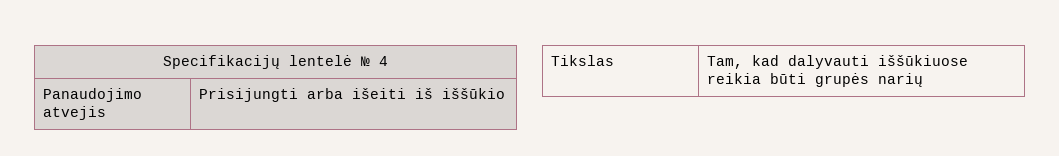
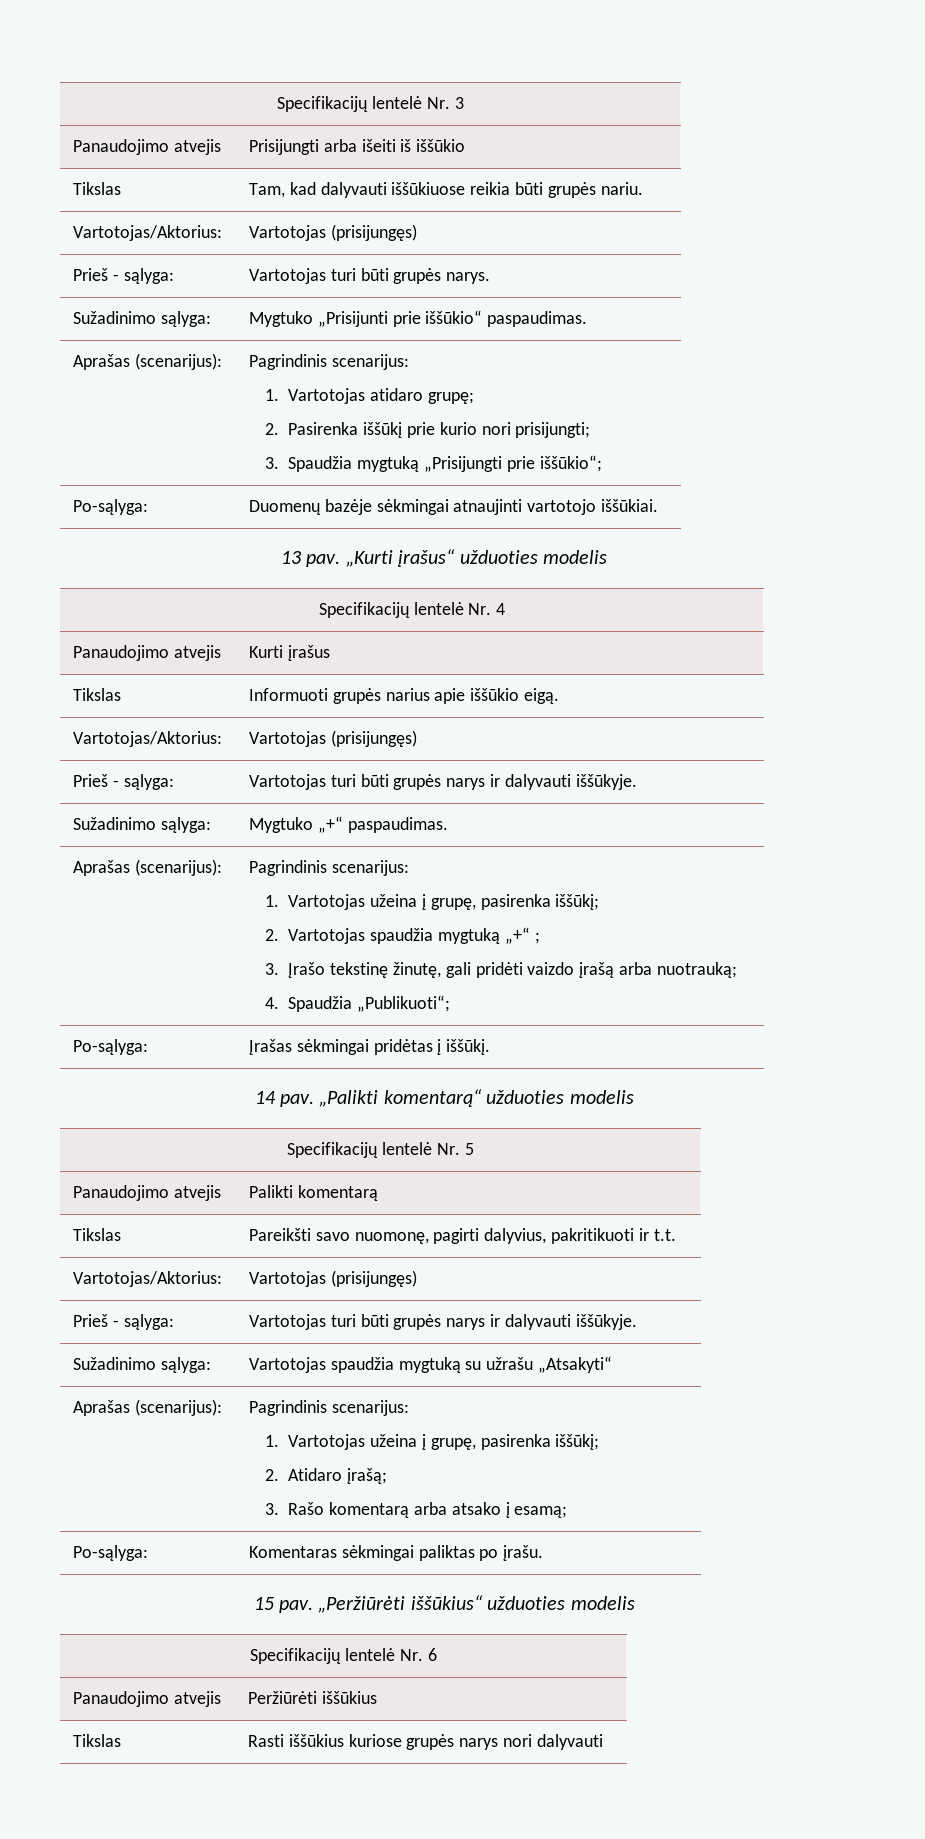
- Specifikacijų lentelė № 4
+ Specifikacijų lentelė Nr. 3
- Tikslas | Tam, kad dalyvauti iššūkiuose reikia būti grupės narių
+ Tikslas | Tam, kad dalyvauti iššūkiuose reikia būti grupės nariu.
+ Vartotojas/Aktorius: | Vartotojas (prisijungęs)
+ Prieš - sąlyga: | Vartotojas turi būti grupės narys.
+ Sužadinimo sąlyga: | Mygtuko „Prisijunti prie iššūkio“ paspaudimas.
+ Aprašas (scenarijus): | Pagrindinis scenarijus:
+ 1. Vartotojas atidaro grupę;
+ 2. Pasirenka iššūkį prie kurio nori prisijungti;
+ 3. Spaudžia mygtuką „Prisijungti prie iššūkio“;
+ Po-sąlyga: | Duomenų bazėje sėkmingai atnaujinti vartotojo iššūkiai.
+ 13 pav. „Kurti įrašus“ užduoties modelis
+ Specifikacijų lentelė Nr. 4
+ Panaudojimo atvejis | Kurti įrašus
+ Tikslas | Informuoti grupės narius apie iššūkio eigą.
+ Vartotojas/Aktorius: | Vartotojas (prisijungęs)
+ Prieš - sąlyga: | Vartotojas turi būti grupės narys ir dalyvauti iššūkyje.
+ Sužadinimo sąlyga: | Mygtuko „+“ paspaudimas.
+ Aprašas (scenarijus): | Pagrindinis scenarijus:
+ 1. Vartotojas užeina į grupę, pasirenka iššūkį;
+ 2. Vartotojas spaudžia mygtuką „+“ ;
+ 3. Įrašo tekstinę žinutę, gali pridėti vaizdo įrašą arba nuotrauką;
+ 4. Spaudžia „Publikuoti“;
+ Po-sąlyga: | Įrašas sėkmingai pridėtas į iššūkį.
+ 14 pav. „Palikti komentarą“ užduoties modelis
+ Specifikacijų lentelė Nr. 5
+ Panaudojimo atvejis | Palikti komentarą
+ Tikslas | Pareikšti savo nuomonę, pagirti dalyvius, pakritikuoti ir t.t.
+ Vartotojas/Aktorius: | Vartotojas (prisijungęs)
+ Prieš - sąlyga: | Vartotojas turi būti grupės narys ir dalyvauti iššūkyje.
+ Sužadinimo sąlyga: | Vartotojas spaudžia mygtuką su užrašu „Atsakyti“
+ Aprašas (scenarijus): | Pagrindinis scenarijus:
+ 1. Vartotojas užeina į grupę, pasirenka iššūkį;
+ 2. Atidaro įrašą;
+ 3. Rašo komentarą arba atsako į esamą;
+ Po-sąlyga: | Komentaras sėkmingai paliktas po įrašu.
+ 15 pav. „Peržiūrėti iššūkius“ užduoties modelis
+ Specifikacijų lentelė Nr. 6
+ Panaudojimo atvejis | Peržiūrėti iššūkius
+ Tikslas | Rasti iššūkius kuriose grupės narys nori dalyvauti

